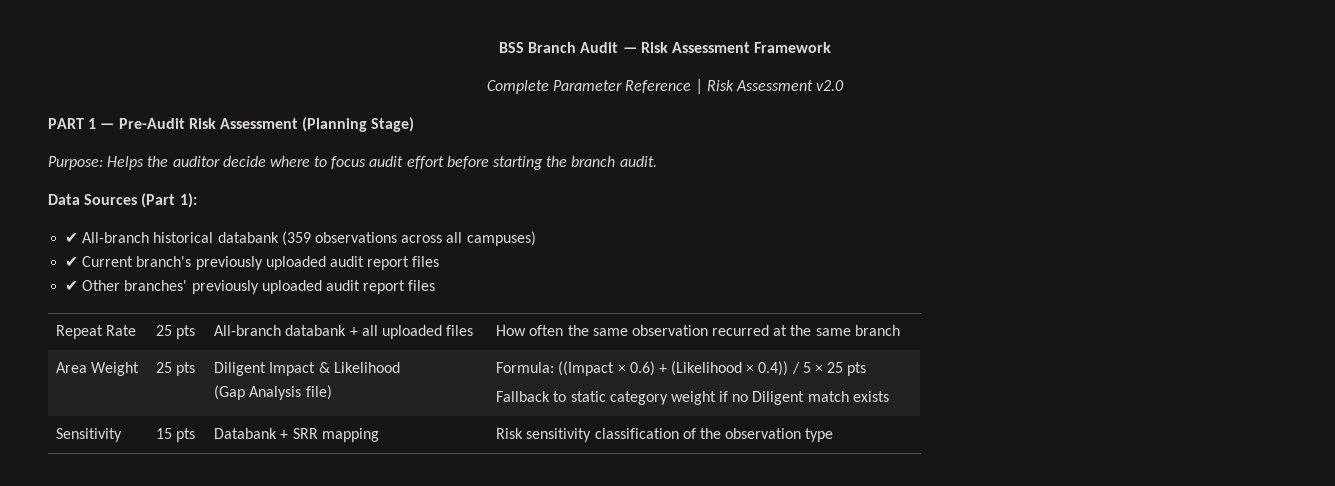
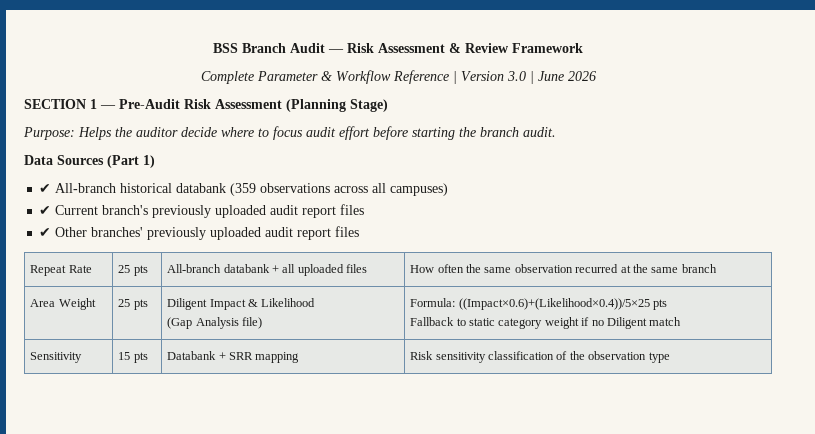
- BSS Branch Audit — Risk Assessment Framework
+ BSS Branch Audit — Risk Assessment & Review Framework
- Complete Parameter Reference | Risk Assessment v2.0
- PART 1 — Pre-Audit Risk Assessment (Planning Stage)
+ Complete Parameter & Workflow Reference | Version 3.0 | June 2026
+ SECTION 1 — Pre-Audit Risk Assessment (Planning Stage)
- Data Sources (Part 1):
+ Data Sources (Part 1)
  Area Weight | 25 pts | Diligent Impact & Likelihood
- (Gap Analysis file) | Formula: ((Impact × 0.6) + (Likelihood × 0.4)) / 5 × 25 pts
- Fallback to static category weight if no Diligent match exists
+ (Gap Analysis file) | Formula: ((Impact×0.6)+(Likelihood×0.4))/5×25 pts
+ Fallback to static category weight if no Diligent match

